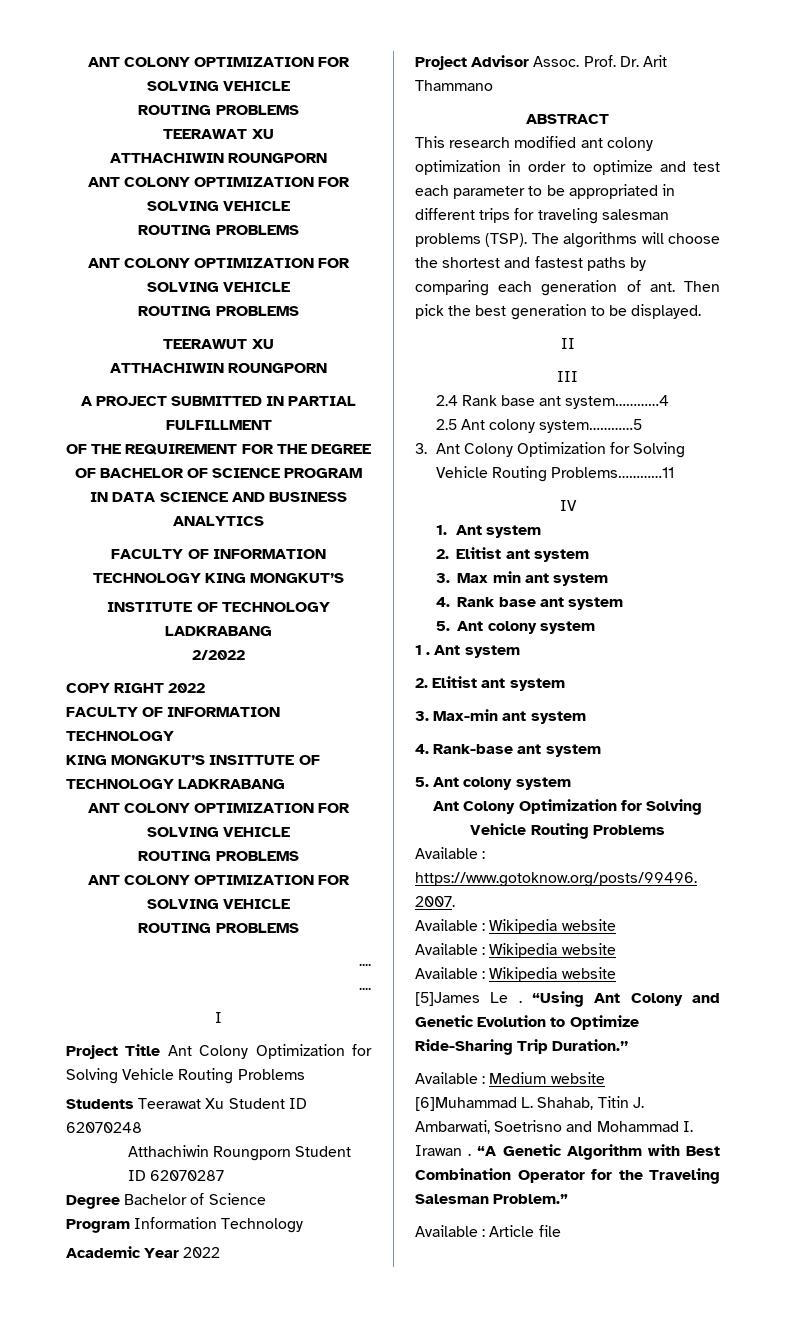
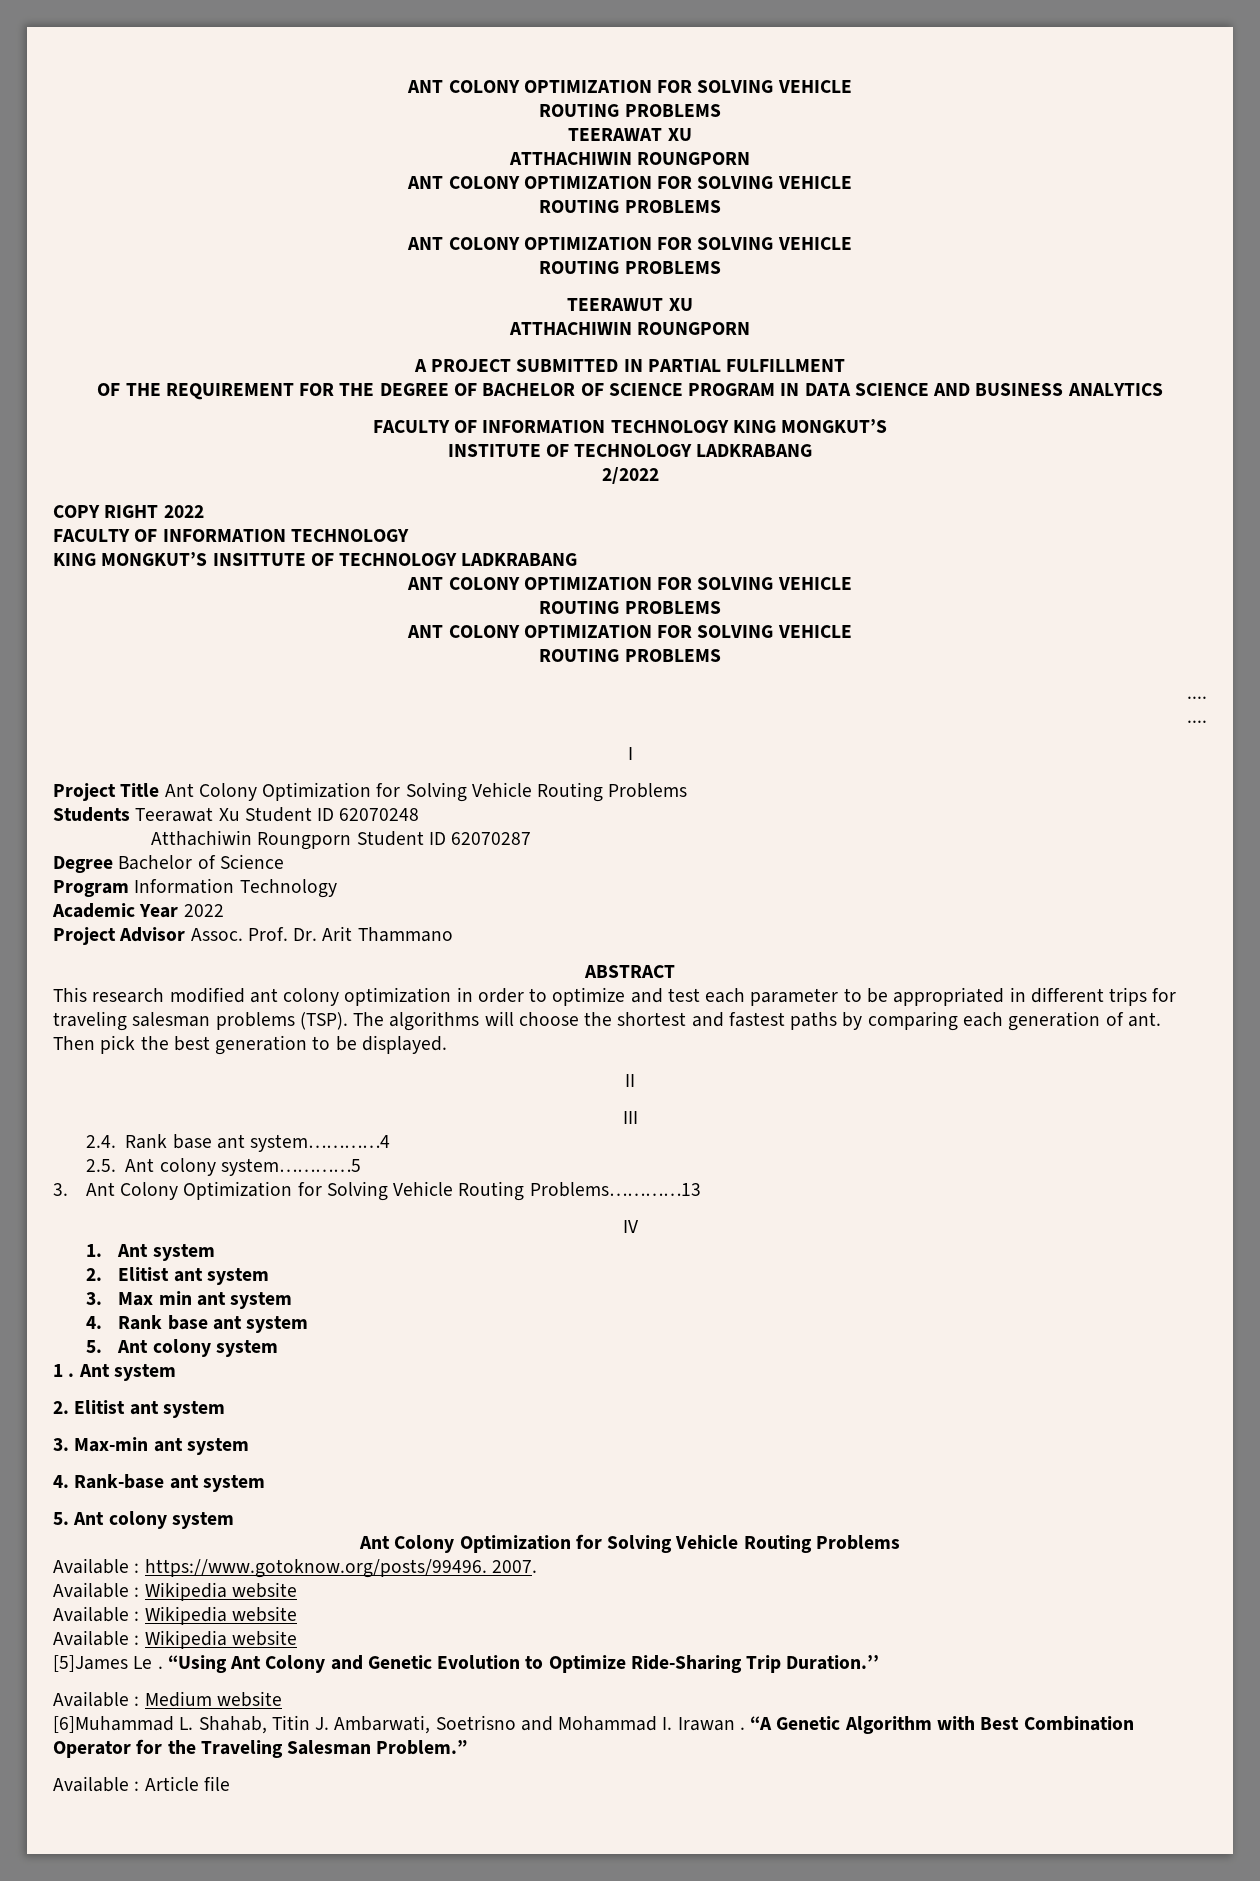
- 2.4 Rank base ant system…………4
+ 2.4. Rank base ant system…………4
- 2.5 Ant colony system…………5
+ 2.5. Ant colony system…………5
- 3. Ant Colony Optimization for Solving Vehicle Routing Problems…………11
+ 3. Ant Colony Optimization for Solving Vehicle Routing Problems…………13

